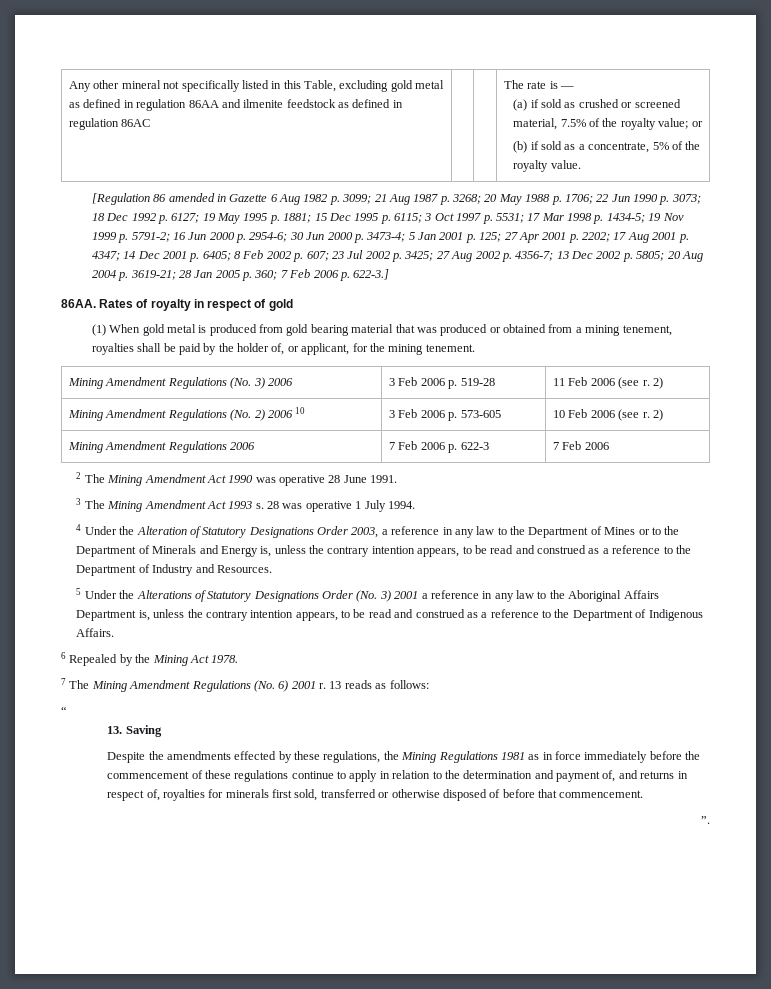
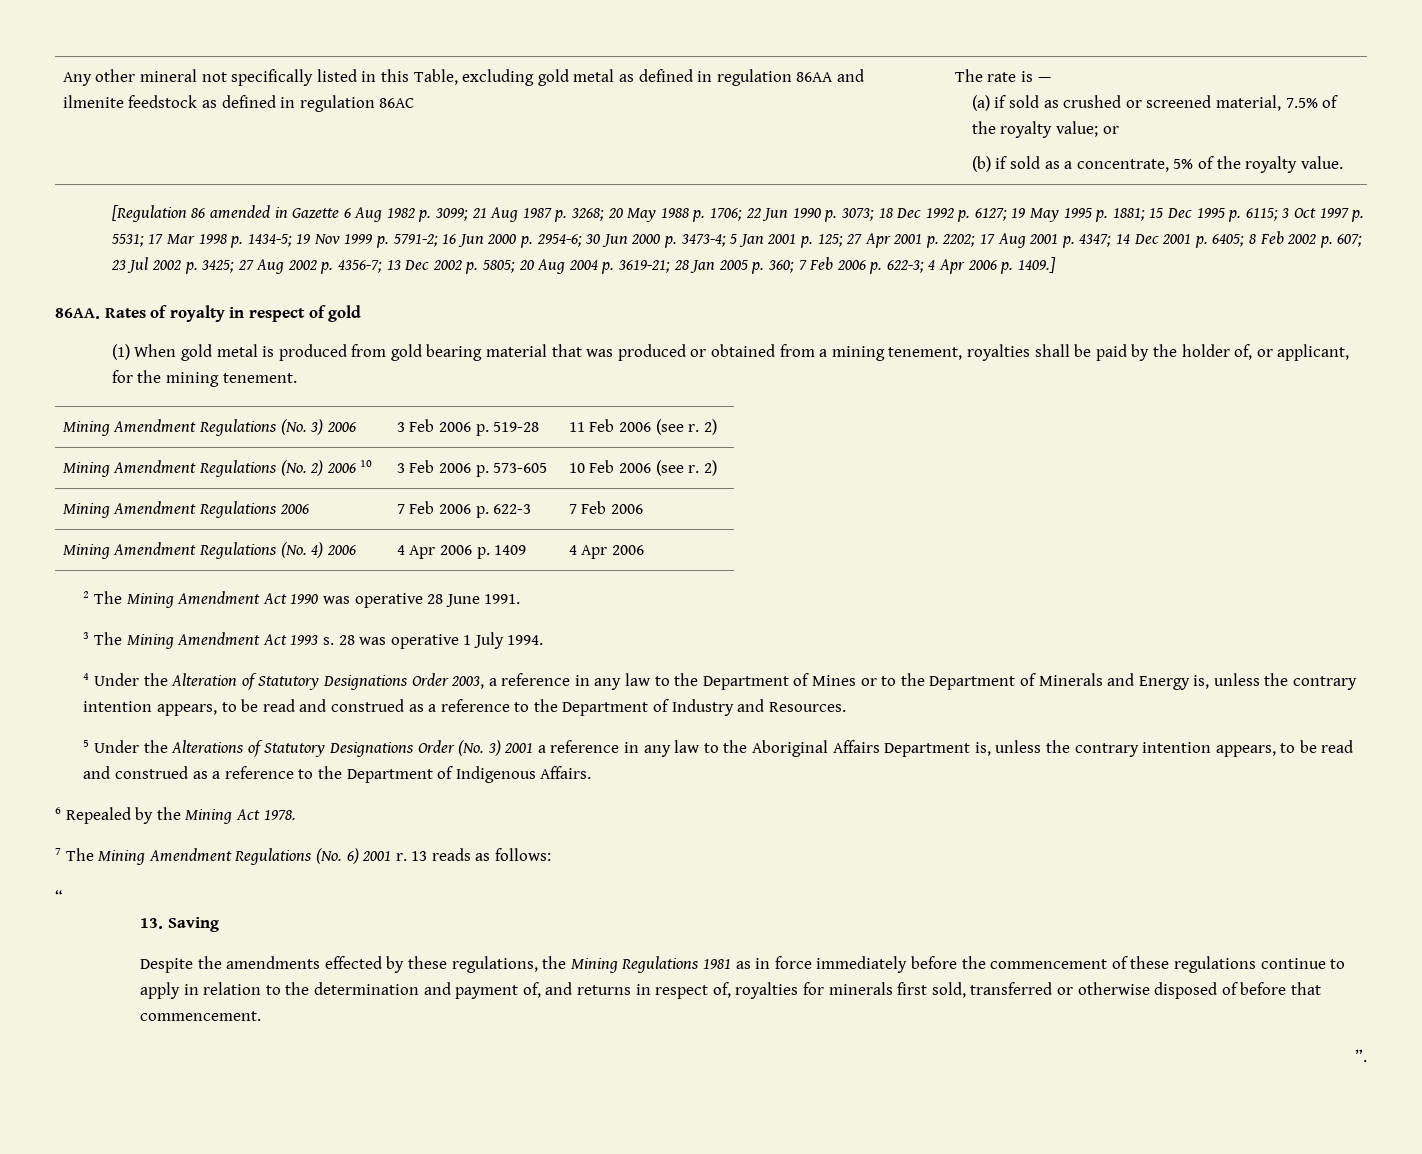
- 7 Feb 2006 p. 622-3.]
+ 7 Feb 2006 p. 622-3; 4 Apr 2006 p. 1409.]
+ Mining Amendment Regulations (No. 4) 2006 | 4 Apr 2006 p. 1409 | 4 Apr 2006

